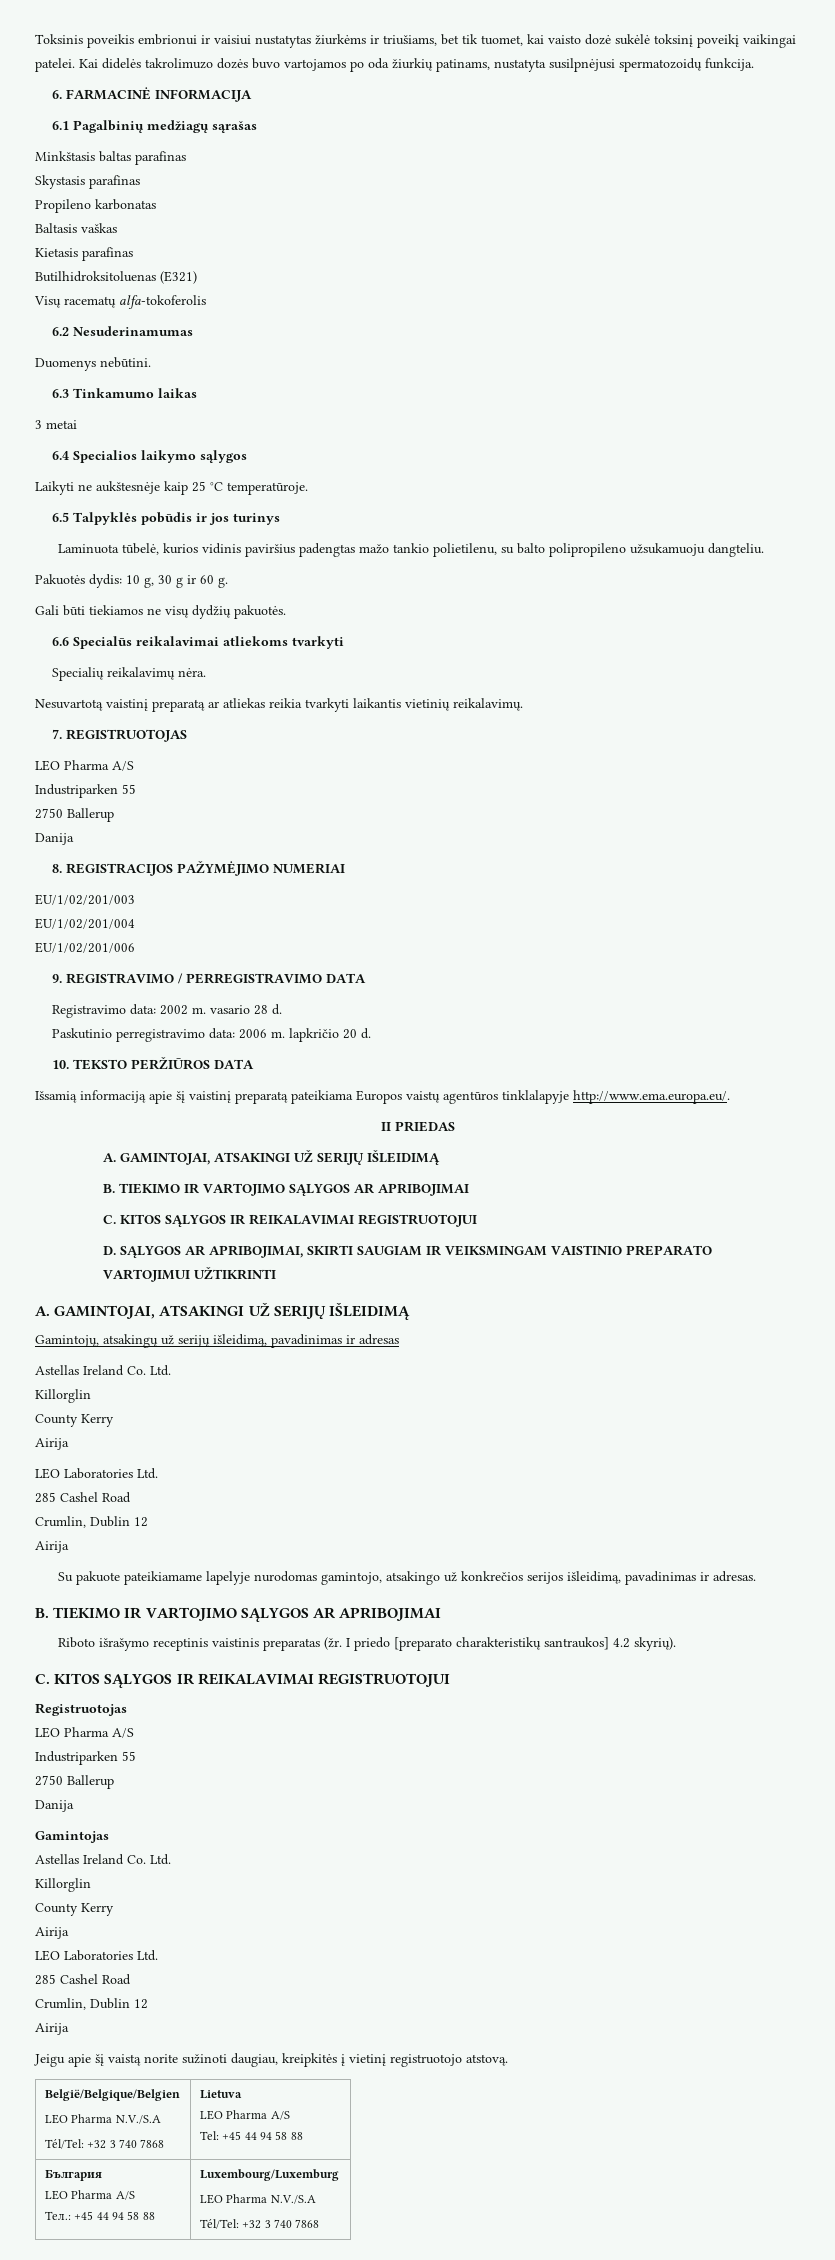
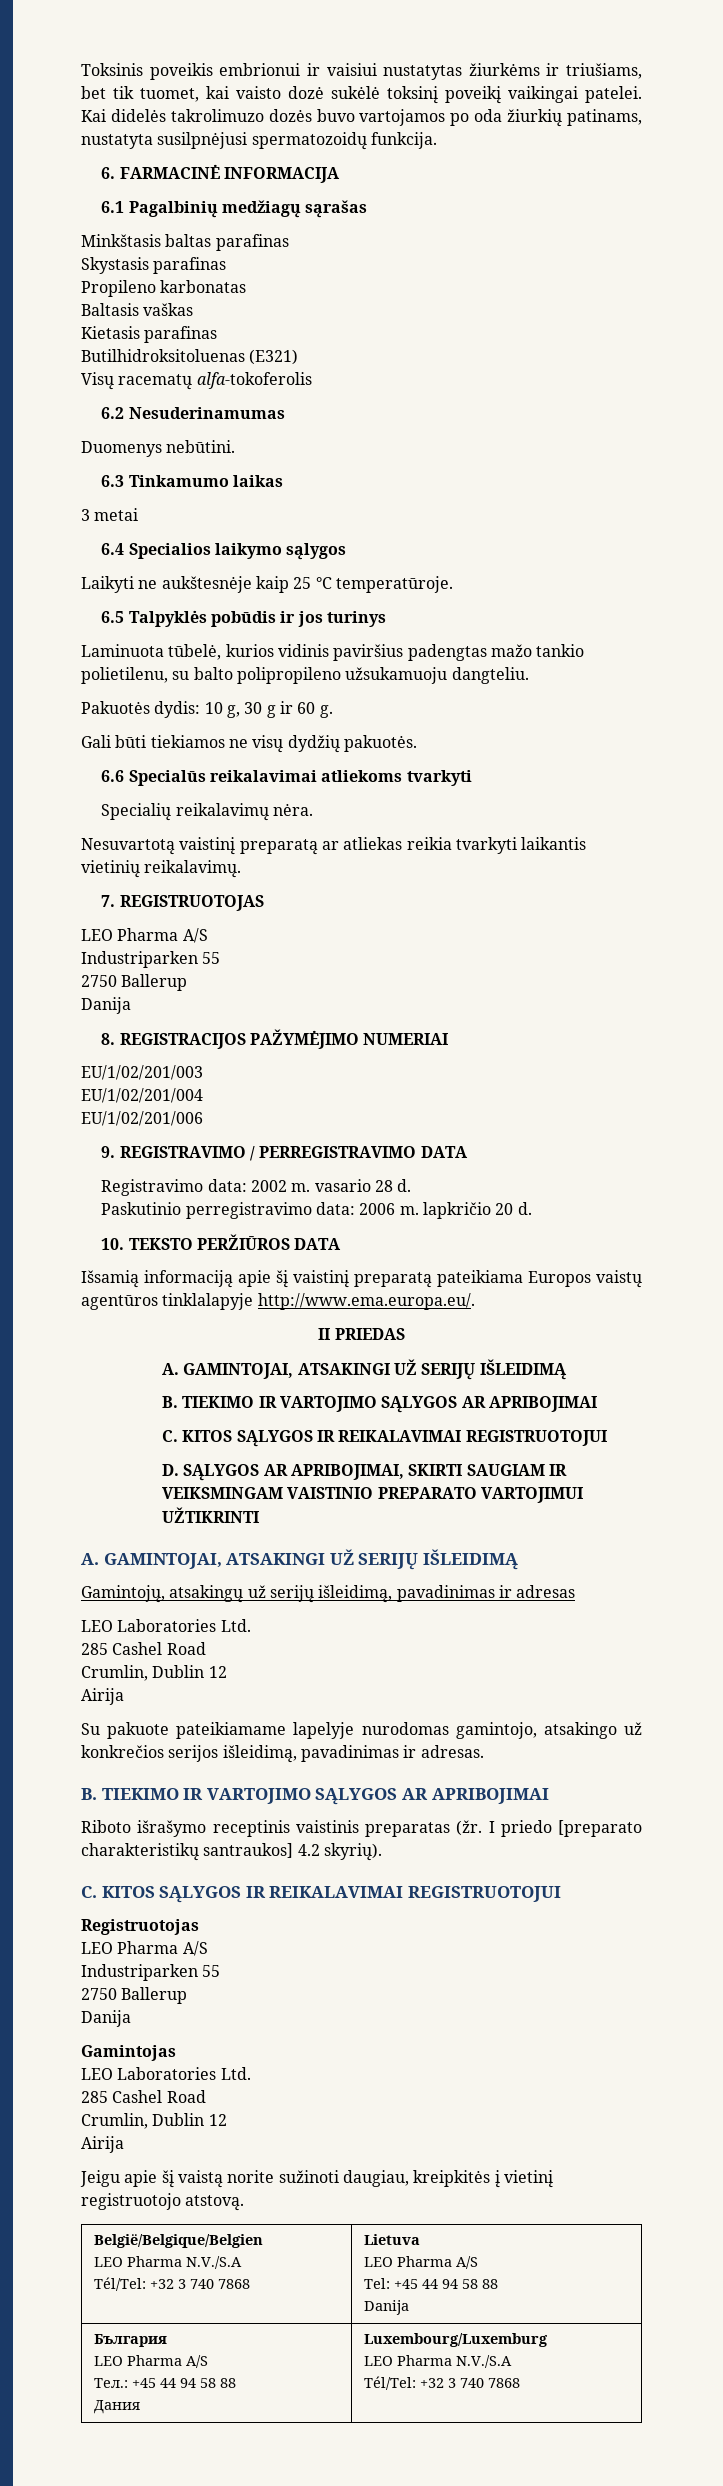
  Gamintojų, atsakingų už serijų išleidimą, pavadinimas ir adresas
- Astellas Ireland Co. Ltd.
- Killorglin
- County Kerry
- Airija
  Gamintojas
- Astellas Ireland Co. Ltd.
- Killorglin
- County Kerry
- Airija
  België/Belgique/Belgien
  LEO Pharma N.V./S.A
  Tél/Tel: +32 3 740 7868 | Lietuva
  LEO Pharma A/S
  Tel: +45 44 94 58 88
+ Danija
  България
  LEO Pharma A/S
- Teл.: +45 44 94 58 88 | Luxembourg/Luxemburg
+ Teл.: +45 44 94 58 88
+ Дания | Luxembourg/Luxemburg

